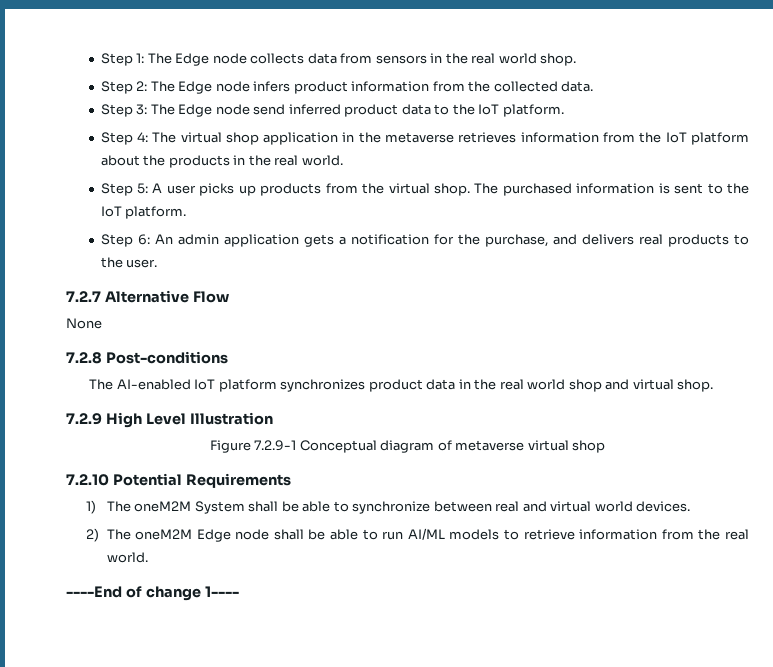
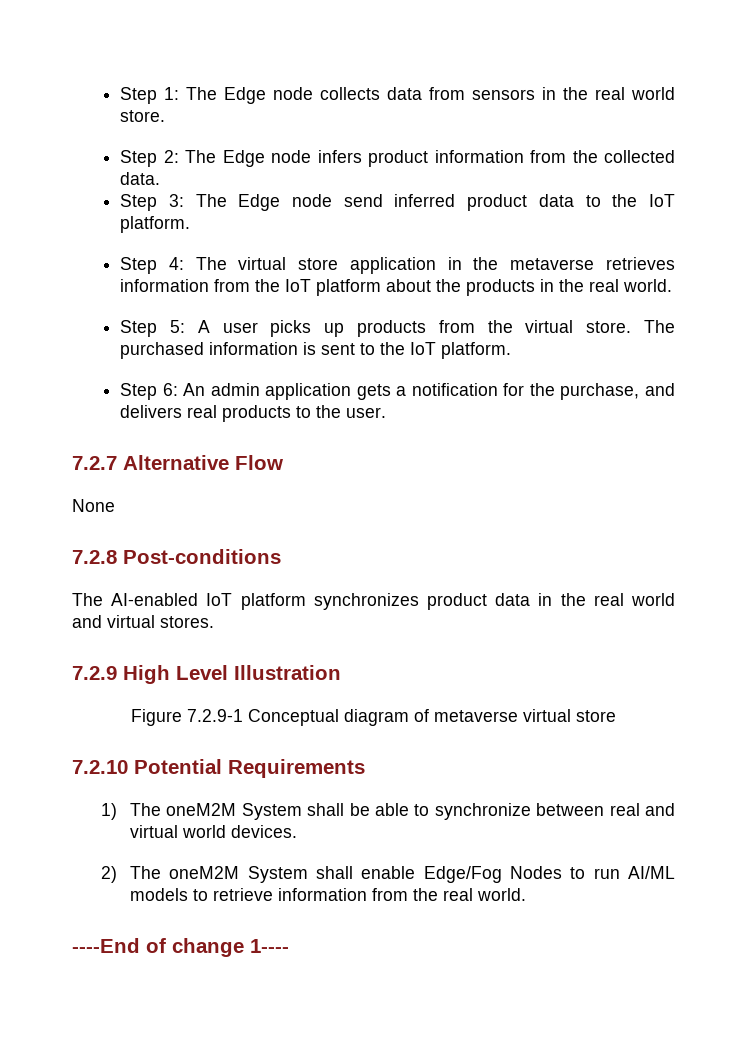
- Step 1: The Edge node collects data from sensors in the real world shop.
+ Step 1: The Edge node collects data from sensors in the real world store.
- Step 4: The virtual shop application in the metaverse retrieves information from the IoT platform about the products in the real world.
+ Step 4: The virtual store application in the metaverse retrieves information from the IoT platform about the products in the real world.
- Step 5: A user picks up products from the virtual shop.
+ Step 5: A user picks up products from the virtual store.
- The AI-enabled IoT platform synchronizes product data in the real world shop and virtual shop.
+ The AI-enabled IoT platform synchronizes product data in the real world and virtual stores.
- Figure 7.2.9-1 Conceptual diagram of metaverse virtual shop
+ Figure 7.2.9-1 Conceptual diagram of metaverse virtual store
- 2) The oneM2M Edge node shall be able to run AI/ML models to retrieve information from the real world.
+ 2) The oneM2M System shall enable Edge/Fog Nodes to run AI/ML models to retrieve information from the real world.

